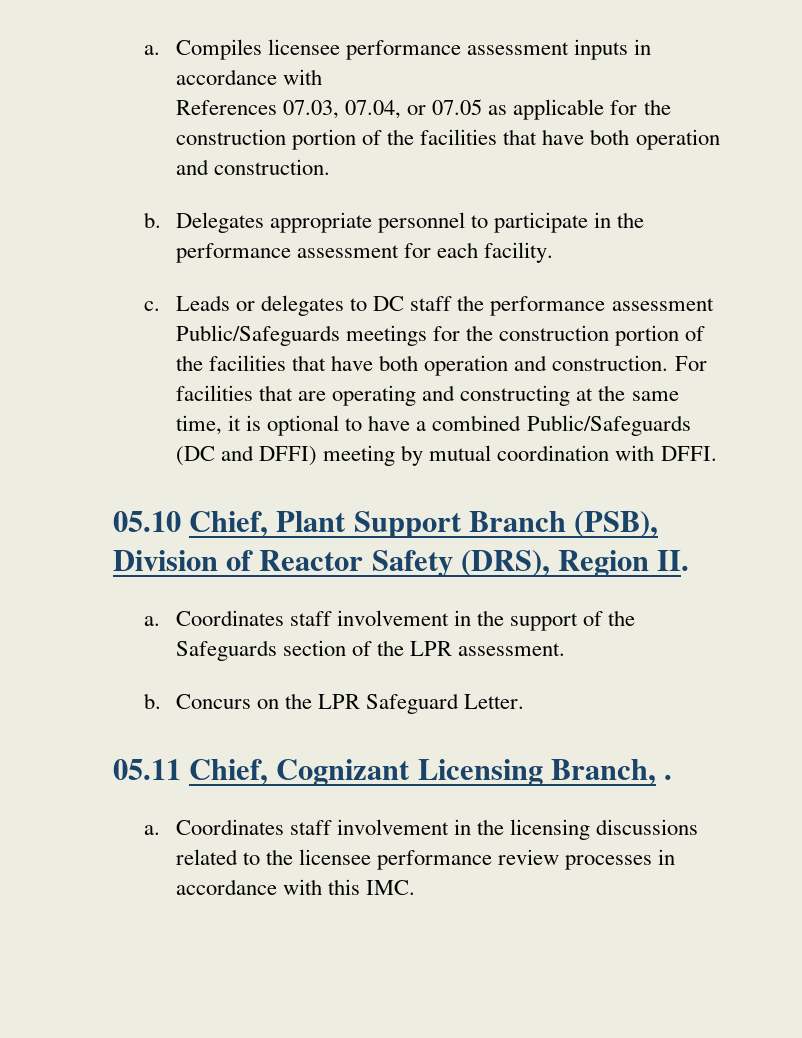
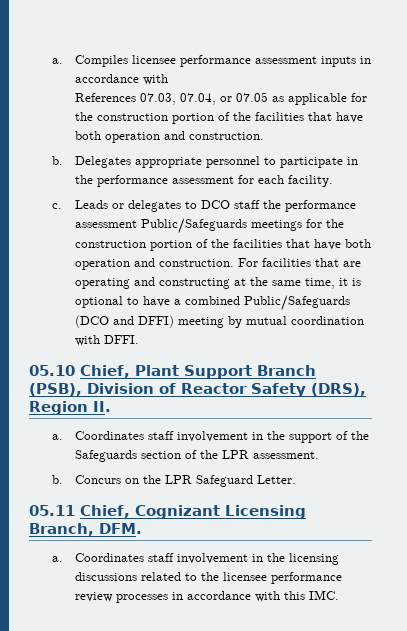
- Leads or delegates to DC staff the performance assessment Public/Safeguards meetings for the construction portion of the facilities that have both operation and construction.
+ Leads or delegates to DCO staff the performance assessment Public/Safeguards meetings for the construction portion of the facilities that have both operation and construction.
- For facilities that are operating and constructing at the same time, it is optional to have a combined Public/Safeguards (DC and DFFI) meeting by mutual coordination with DFFI.
+ For facilities that are operating and constructing at the same time, it is optional to have a combined Public/Safeguards (DCO and DFFI) meeting by mutual coordination with DFFI.
- 05.11 Chief, Cognizant Licensing Branch, .
+ 05.11 Chief, Cognizant Licensing Branch, DFM.

